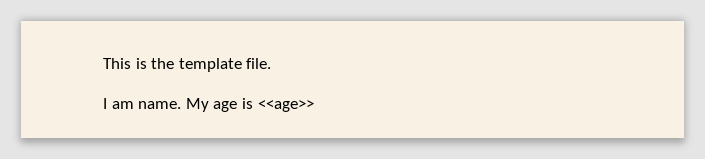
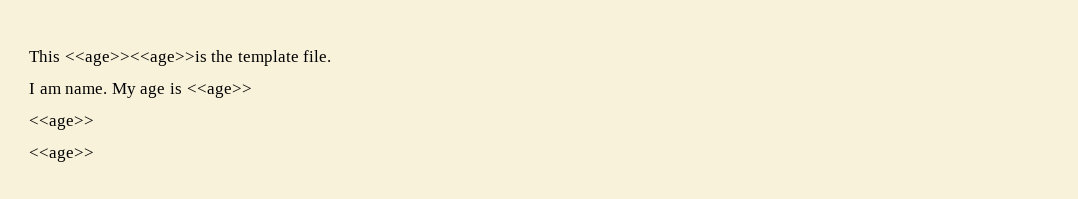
- This is the template file.
+ This <<age>><<age>>is the template file.
  My age is <<age>>
+ <<age>>
+ <<age>>

